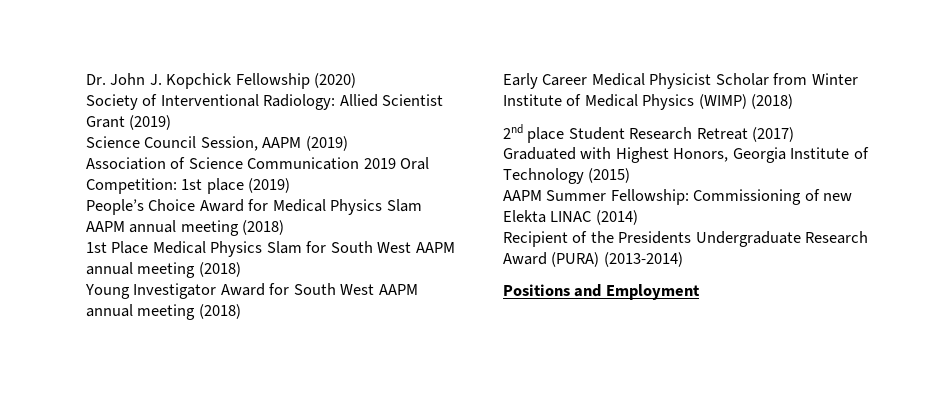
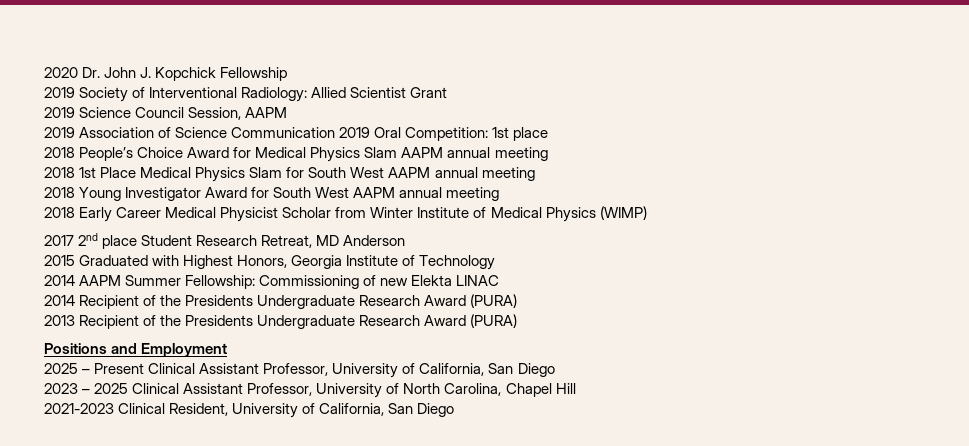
- Dr. John J. Kopchick Fellowship (2020)
- Society of Interventional Radiology:
+ 2020 Dr. John J. Kopchick Fellowship
+ 2019 Society of Interventional Radiology:
- Allied Scientist Grant (2019)
- Science Council Session, AAPM (2019)
- Association of Science Communication 2019 Oral Competition:
+ Allied Scientist Grant
+ 2019 Science Council Session, AAPM
+ 2019 Association of Science Communication 2019 Oral Competition:
- 1st place (2019)
- People’s Choice Award for Medical Physics Slam AAPM annual meeting (2018)
- 1st Place Medical Physics Slam for South West AAPM annual meeting (2018)
- Young Investigator Award for South West AAPM annual meeting (2018)
- Early Career Medical Physicist Scholar from Winter Institute of Medical Physics (WIMP) (2018)
- 2nd place Student Research Retreat (2017)
- Graduated with Highest Honors, Georgia Institute of Technology (2015)
- AAPM Summer Fellowship:
+ 1st place
+ 2018 People’s Choice Award for Medical Physics Slam AAPM annual meeting
+ 2018 1st Place Medical Physics Slam for South West AAPM annual meeting
+ 2018 Young Investigator Award for South West AAPM annual meeting
+ 2018 Early Career Medical Physicist Scholar from Winter Institute of Medical Physics (WIMP)
+ 2017 2nd place Student Research Retreat, MD Anderson
+ 2015 Graduated with Highest Honors, Georgia Institute of Technology
+ 2014 AAPM Summer Fellowship:
- Commissioning of new Elekta LINAC (2014)
- Recipient of the Presidents Undergraduate Research Award (PURA) (2013-2014)
+ Commissioning of new Elekta LINAC
+ 2014 Recipient of the Presidents Undergraduate Research Award (PURA)
+ 2013 Recipient of the Presidents Undergraduate Research Award (PURA)
  Positions and Employment
+ 2025 – Present Clinical Assistant Professor, University of California, San Diego
+ 2023 – 2025 Clinical Assistant Professor, University of North Carolina, Chapel Hill
+ 2021-2023 Clinical Resident, University of California, San Diego

